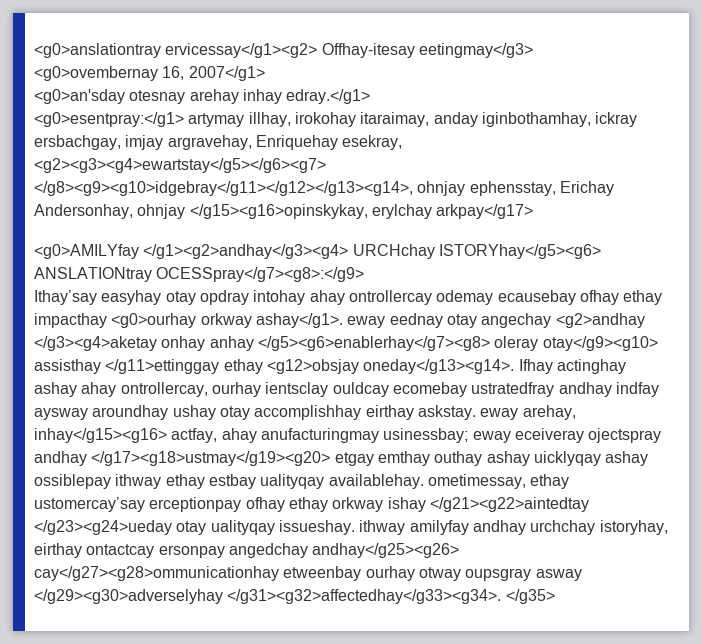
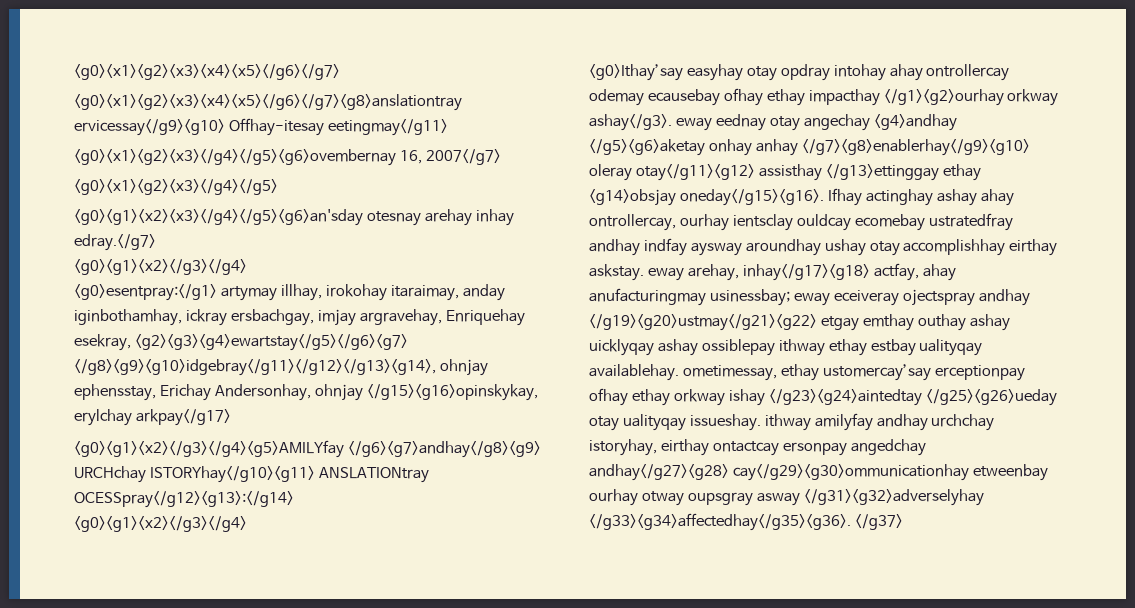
- <g0>anslationtray ervicessay</g1><g2> Offhay-itesay eetingmay</g3>
- <g0>ovembernay 16, 2007</g1>
- <g0>an'sday otesnay arehay inhay edray.</g1>
+ <g0><x1><g2><x3><x4><x5></g6></g7>
+ <g0><x1><g2><x3><x4><x5></g6></g7><g8>anslationtray ervicessay</g9><g10> Offhay-itesay eetingmay</g11>
+ <g0><x1><g2><x3></g4></g5><g6>ovembernay 16, 2007</g7>
+ <g0><x1><g2><x3></g4></g5>
+ <g0><g1><x2><x3></g4></g5><g6>an'sday otesnay arehay inhay edray.</g7>
+ <g0><g1><x2></g3></g4>
- <g0>AMILYfay </g1><g2>andhay</g3><g4> URCHchay ISTORYhay</g5><g6> ANSLATIONtray OCESSpray</g7><g8>:</g9>
- Ithay’say easyhay otay opdray intohay ahay ontrollercay odemay ecausebay ofhay ethay impacthay <g0>ourhay orkway ashay</g1>. eway eednay otay angechay <g2>andhay </g3><g4>aketay onhay anhay </g5><g6>enablerhay</g7><g8> oleray otay</g9><g10> assisthay </g11>ettinggay ethay <g12>obsjay oneday</g13><g14>.
+ <g0><g1><x2></g3></g4><g5>AMILYfay </g6><g7>andhay</g8><g9> URCHchay ISTORYhay</g10><g11> ANSLATIONtray OCESSpray</g12><g13>:</g14>
+ <g0><g1><x2></g3></g4>
+ <g0>Ithay’say easyhay otay opdray intohay ahay ontrollercay odemay ecausebay ofhay ethay impacthay </g1><g2>ourhay orkway ashay</g3>. eway eednay otay angechay <g4>andhay </g5><g6>aketay onhay anhay </g7><g8>enablerhay</g9><g10> oleray otay</g11><g12> assisthay </g13>ettinggay ethay <g14>obsjay oneday</g15><g16>.
- Ifhay actinghay ashay ahay ontrollercay, ourhay ientsclay ouldcay ecomebay ustratedfray andhay indfay aysway aroundhay ushay otay accomplishhay eirthay askstay. eway arehay, inhay</g15><g16> actfay, ahay anufacturingmay usinessbay;
+ Ifhay actinghay ashay ahay ontrollercay, ourhay ientsclay ouldcay ecomebay ustratedfray andhay indfay aysway aroundhay ushay otay accomplishhay eirthay askstay. eway arehay, inhay</g17><g18> actfay, ahay anufacturingmay usinessbay;
- eway eceiveray ojectspray andhay </g17><g18>ustmay</g19><g20> etgay emthay outhay ashay uicklyqay ashay ossiblepay ithway ethay estbay ualityqay availablehay. ometimessay, ethay ustomercay’say erceptionpay ofhay ethay orkway ishay </g21><g22>aintedtay </g23><g24>ueday otay ualityqay issueshay. ithway amilyfay andhay urchchay istoryhay, eirthay ontactcay ersonpay angedchay andhay</g25><g26> cay</g27><g28>ommunicationhay etweenbay ourhay otway oupsgray asway </g29><g30>adverselyhay </g31><g32>affectedhay</g33><g34>. </g35>
+ eway eceiveray ojectspray andhay </g19><g20>ustmay</g21><g22> etgay emthay outhay ashay uicklyqay ashay ossiblepay ithway ethay estbay ualityqay availablehay. ometimessay, ethay ustomercay’say erceptionpay ofhay ethay orkway ishay </g23><g24>aintedtay </g25><g26>ueday otay ualityqay issueshay. ithway amilyfay andhay urchchay istoryhay, eirthay ontactcay ersonpay angedchay andhay</g27><g28> cay</g29><g30>ommunicationhay etweenbay ourhay otway oupsgray asway </g31><g32>adverselyhay </g33><g34>affectedhay</g35><g36>. </g37>

